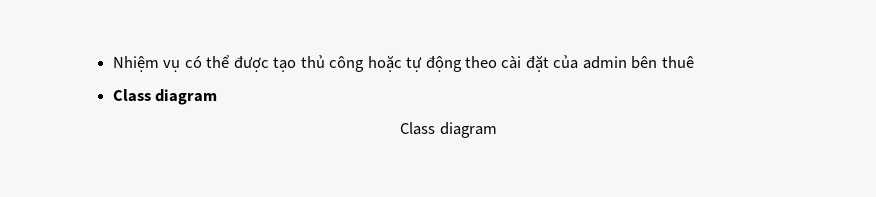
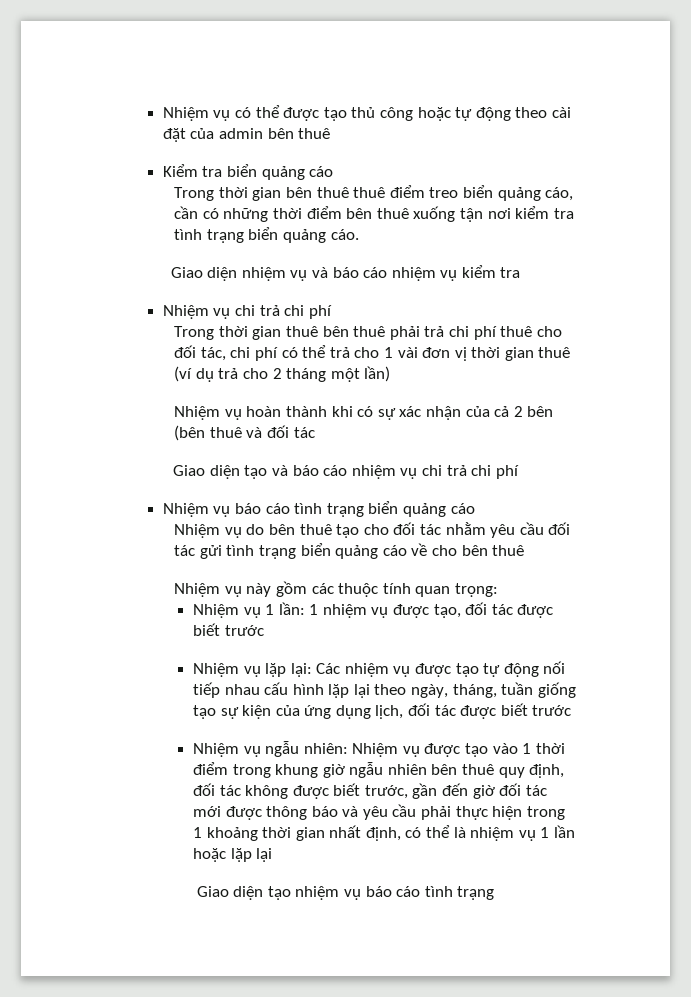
  Nhiệm vụ có thể được tạo thủ công hoặc tự động theo cài đặt của admin bên thuê
- Class diagram
- Class diagram
+ Kiểm tra biển quảng cáo
+ Trong thời gian bên thuê thuê điểm treo biển quảng cáo, cần có những thời điểm bên thuê xuống tận nơi kiểm tra tình trạng biển quảng cáo.
+ Giao diện nhiệm vụ và báo cáo nhiệm vụ kiểm tra
+ Nhiệm vụ chi trả chi phí
+ Trong thời gian thuê bên thuê phải trả chi phí thuê cho đối tác, chi phí có thể trả cho 1 vài đơn vị thời gian thuê (ví dụ trả cho 2 tháng một lần)
+ Nhiệm vụ hoàn thành khi có sự xác nhận của cả 2 bên (bên thuê và đối tác
+ Giao diện tạo và báo cáo nhiệm vụ chi trả chi phí
+ Nhiệm vụ báo cáo tình trạng biển quảng cáo
+ Nhiệm vụ do bên thuê tạo cho đối tác nhằm yêu cầu đối tác gửi tình trạng biển quảng cáo về cho bên thuê
+ Nhiệm vụ này gồm các thuộc tính quan trọng:
+ Nhiệm vụ 1 lần: 1 nhiệm vụ được tạo, đối tác được biết trước
+ Nhiệm vụ lặp lại: Các nhiệm vụ được tạo tự động nối tiếp nhau cấu hình lặp lại theo ngày, tháng, tuần giống tạo sự kiện của ứng dụng lịch, đối tác được biết trước
+ Nhiệm vụ ngẫu nhiên: Nhiệm vụ được tạo vào 1 thời điểm trong khung giờ ngẫu nhiên bên thuê quy định, đối tác không được biết trước, gần đến giờ đối tác mới được thông báo và yêu cầu phải thực hiện trong 1 khoảng thời gian nhất định, có thể là nhiệm vụ 1 lần hoặc lặp lại
+ Giao diện tạo nhiệm vụ báo cáo tình trạng

